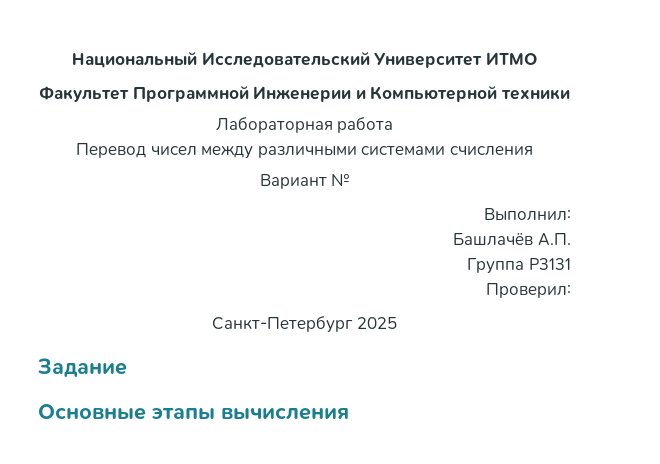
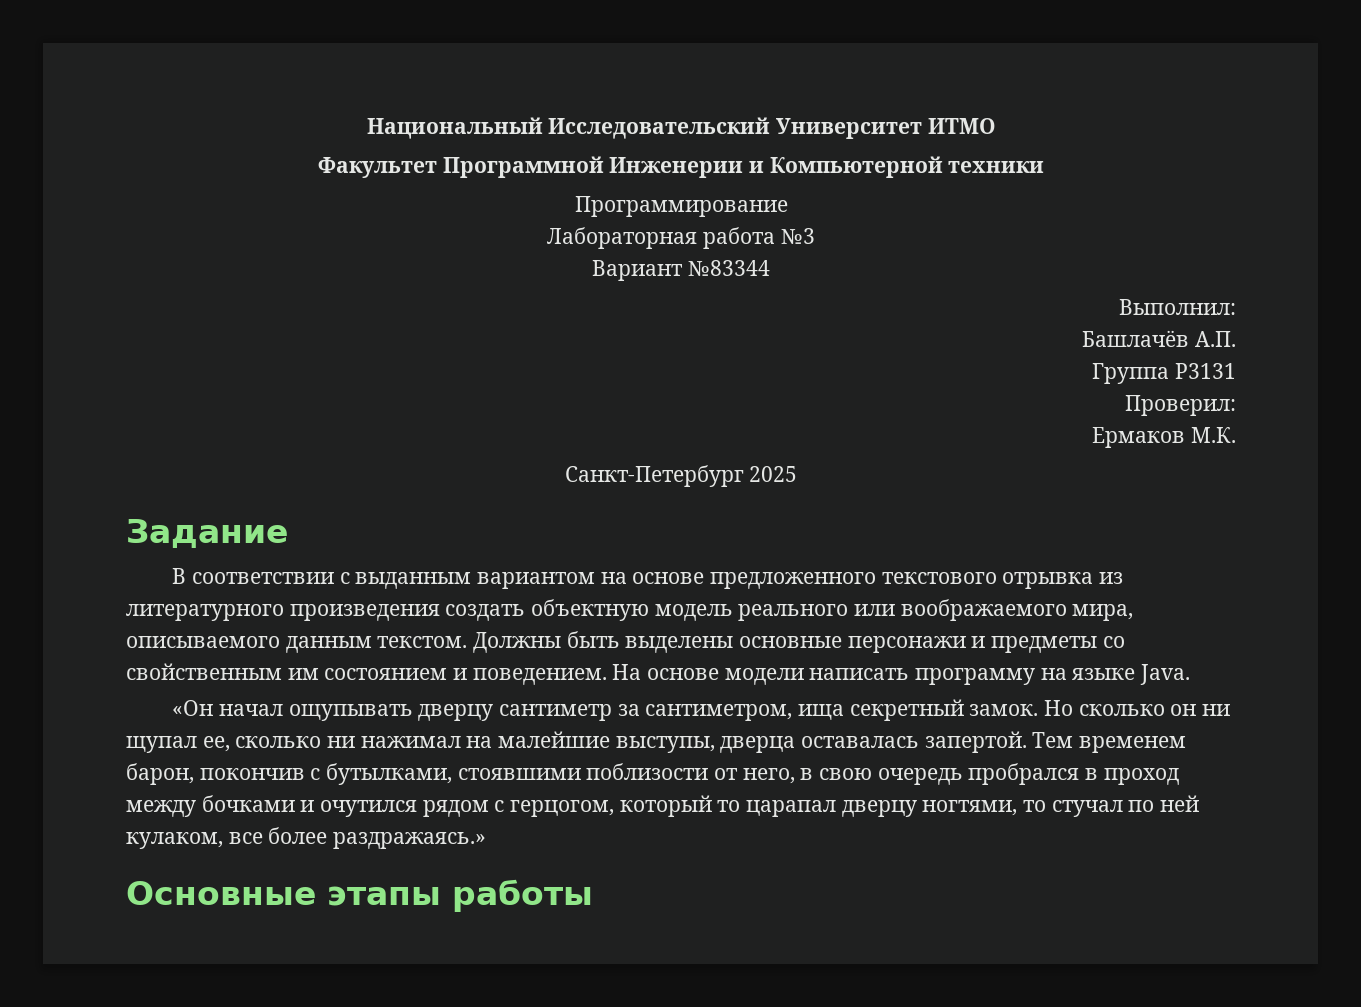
+ Программирование
- Лабораторная работа
- Перевод чисел между различными системами счисления
+ Лабораторная работа №3
- Вариант №
+ Вариант №83344
+ Ермаков М.К.
+ В соответствии с выданным вариантом на основе предложенного текстового отрывка из литературного произведения создать объектную модель реального или воображаемого мира, описываемого данным текстом. Должны быть выделены основные персонажи и предметы со свойственным им состоянием и поведением. На основе модели написать программу на языке Java.
+ «Он начал ощупывать дверцу сантиметр за сантиметром, ища секретный замок. Но сколько он ни щупал ее, сколько ни нажимал на малейшие выступы, дверца оставалась запертой. Тем временем барон, покончив с бутылками, стоявшими поблизости от него, в свою очередь пробрался в проход между бочками и очутился рядом с герцогом, который то царапал дверцу ногтями, то стучал по ней кулаком, все более раздражаясь.»
- Основные этапы вычисления
+ Основные этапы работы

